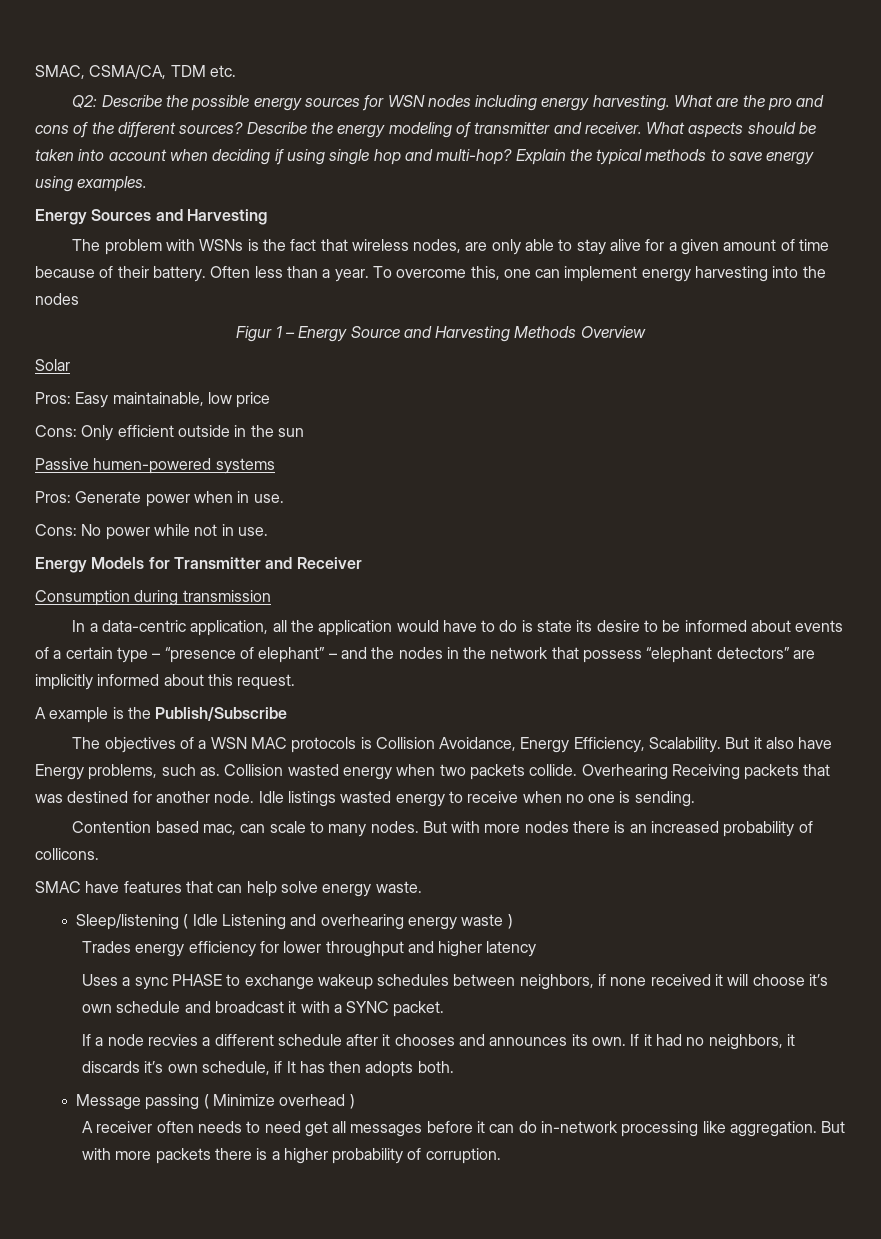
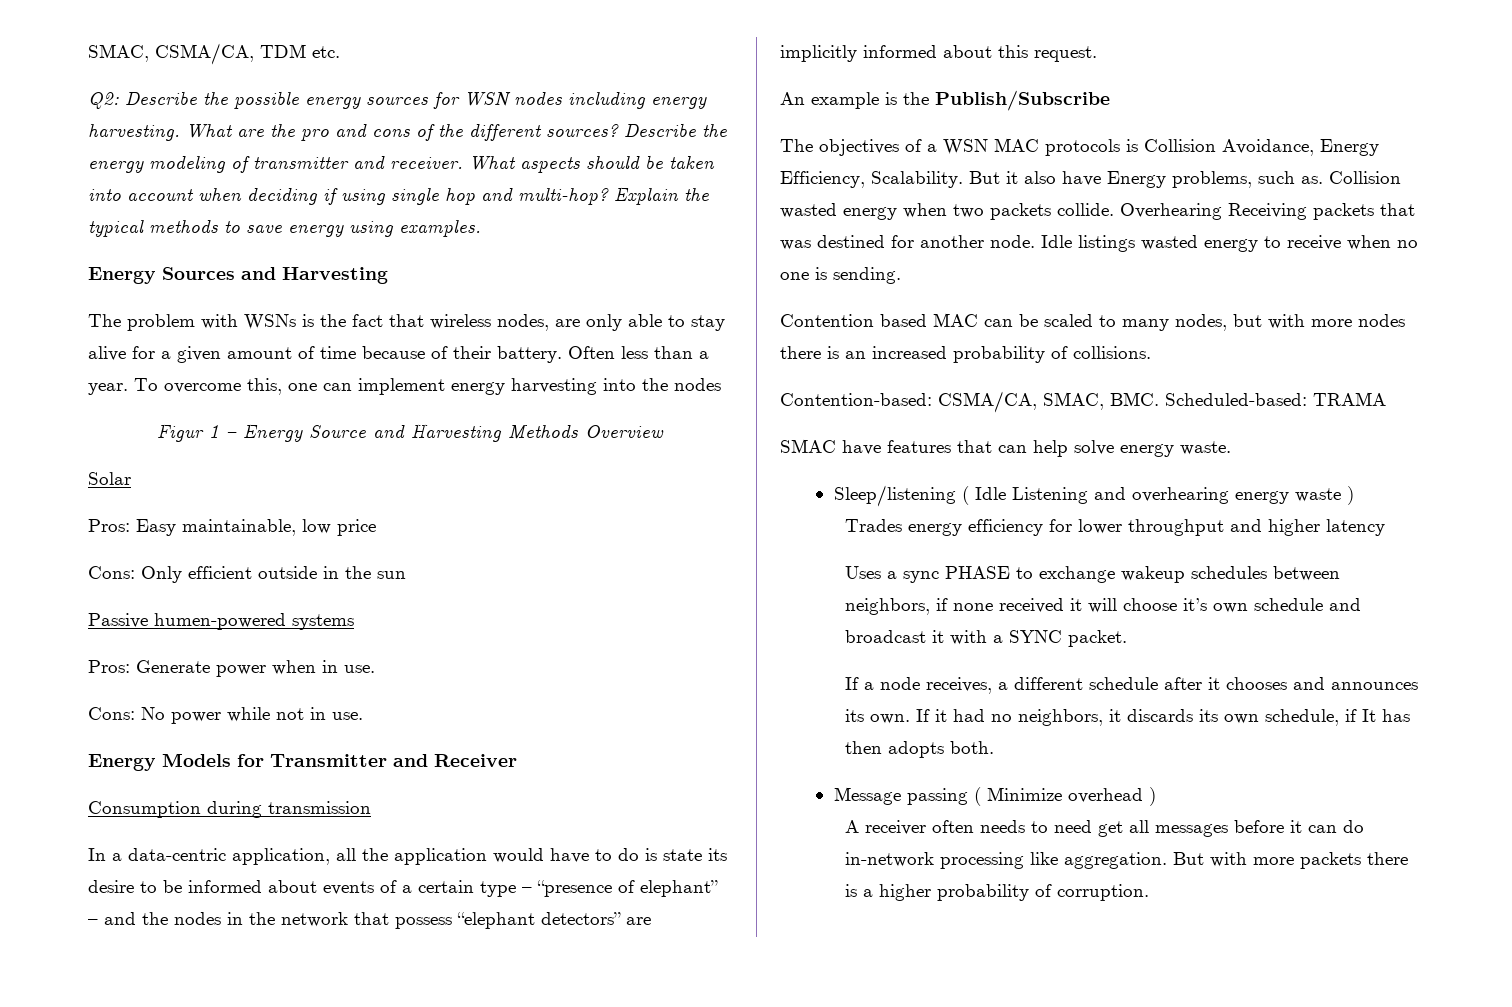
- A example is the Publish/Subscribe
+ An example is the Publish/Subscribe
- Contention based mac, can scale to many nodes. But with more nodes there is an increased probability of collicons.
+ Contention based MAC can be scaled to many nodes, but with more nodes there is an increased probability of collisions.
+ Contention-based: CSMA/CA, SMAC, BMC. Scheduled-based: TRAMA
- If a node recvies a different schedule after it chooses and announces its own.
+ If a node receives, a different schedule after it chooses and announces its own.
- If it had no neighbors, it discards it’s own schedule, if It has then adopts both.
+ If it had no neighbors, it discards its own schedule, if It has then adopts both.

